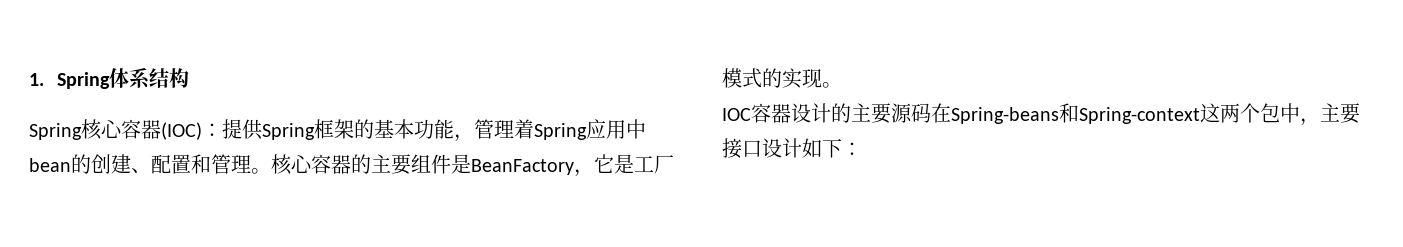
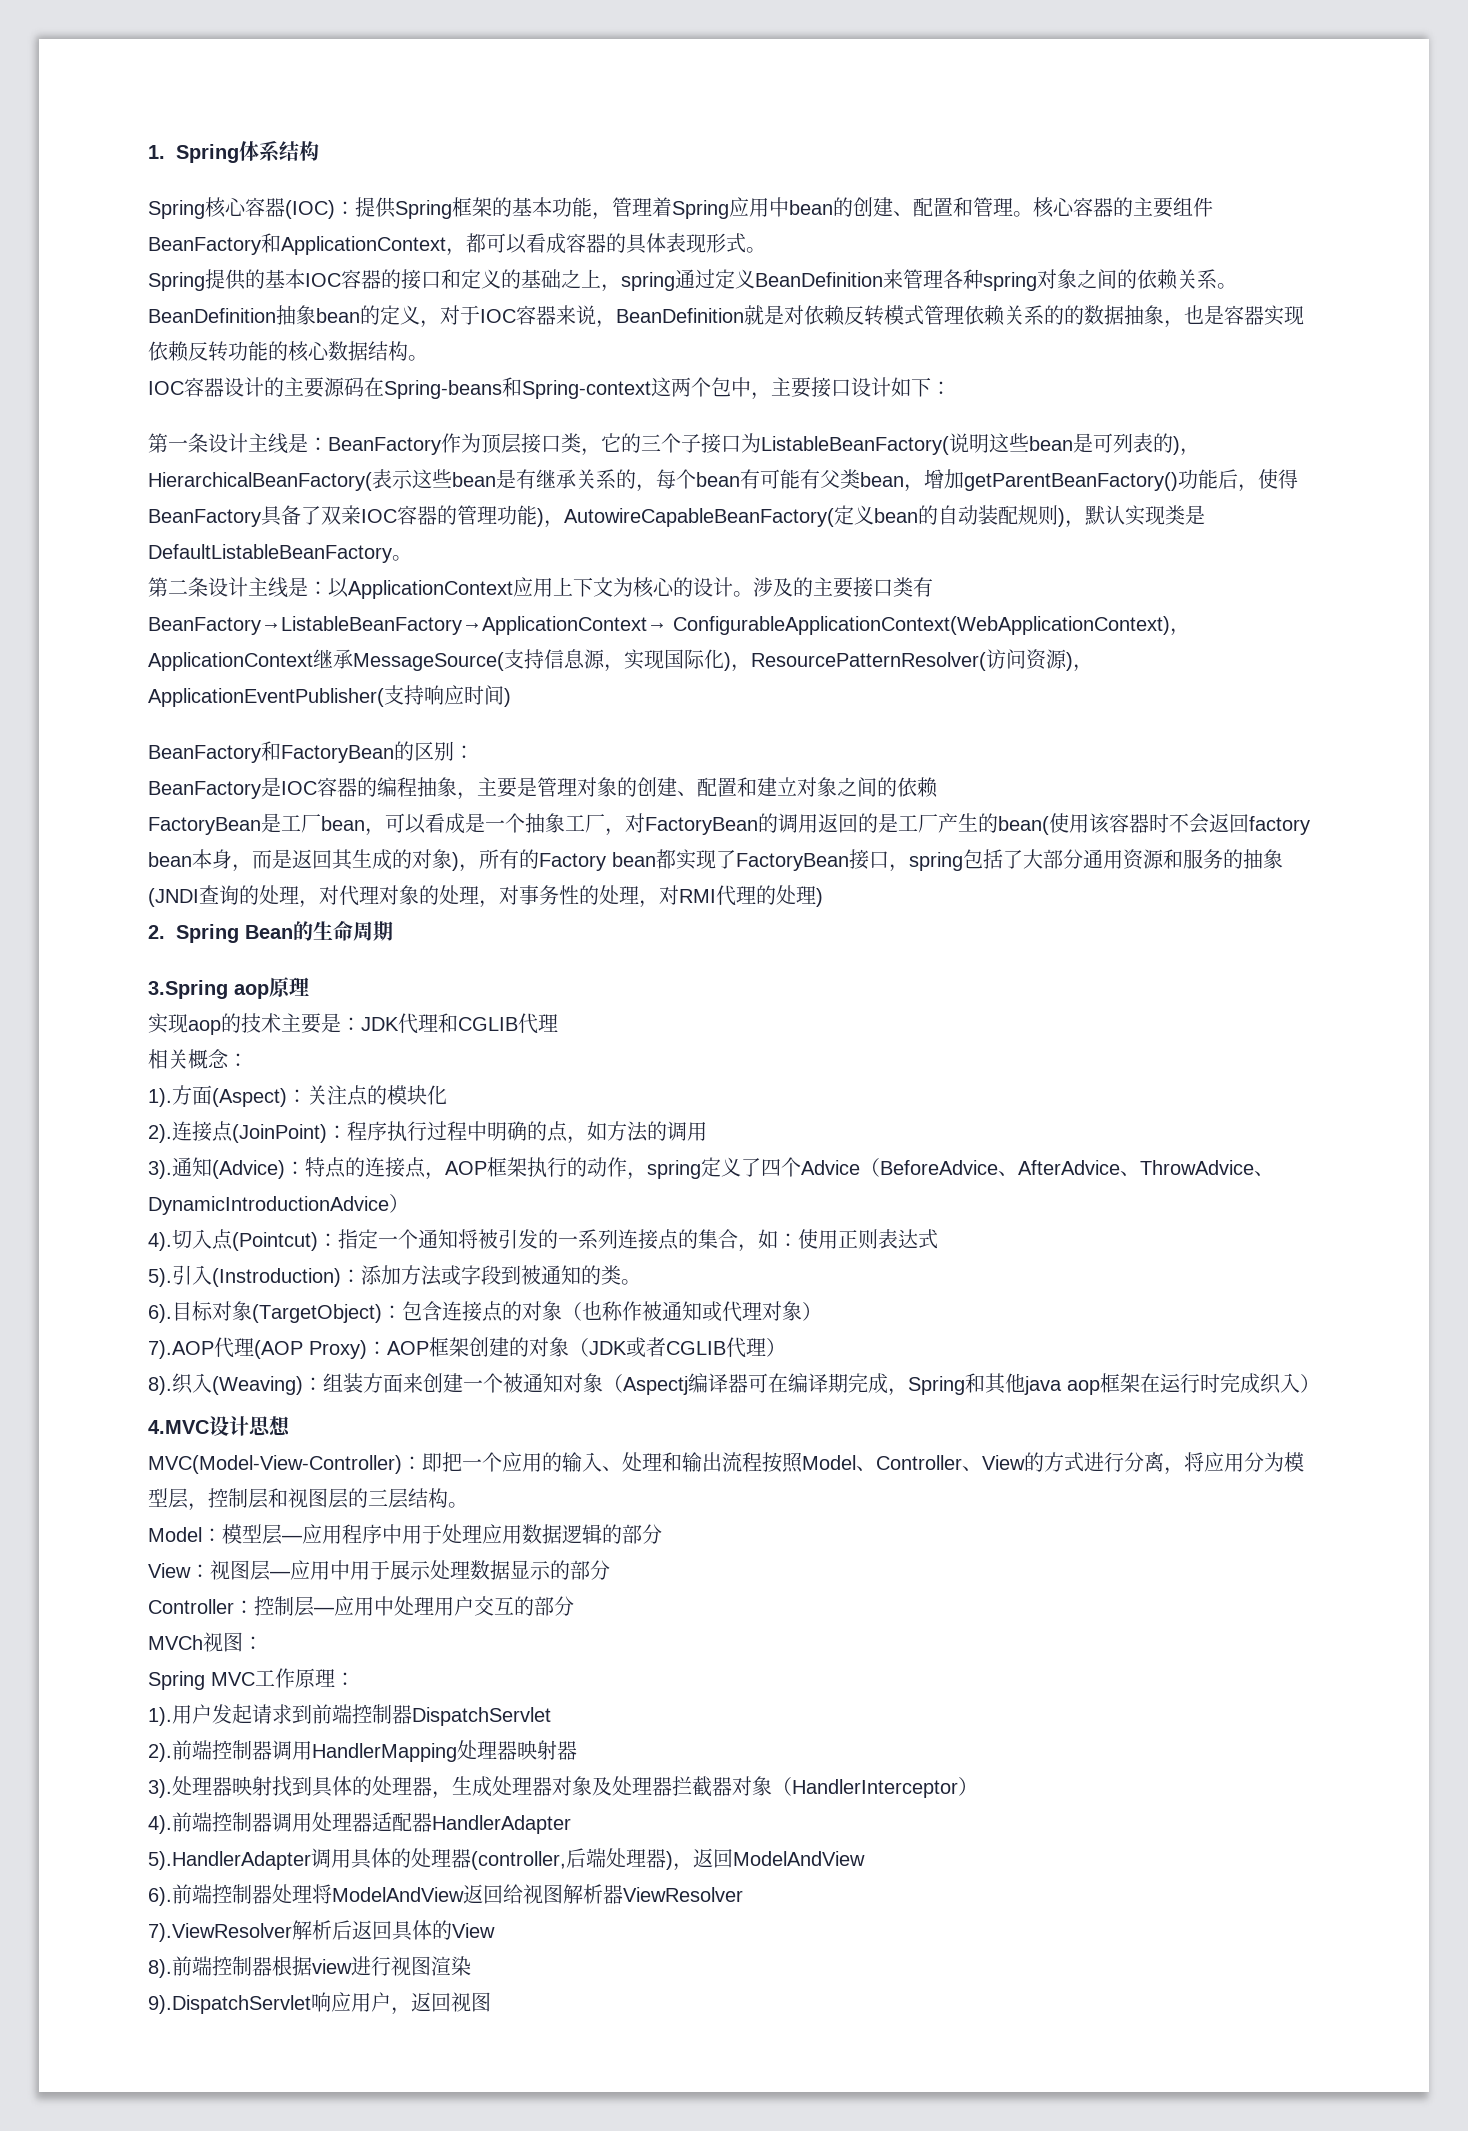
- 核心容器的主要组件是BeanFactory，它是工厂模式的实现。
+ 核心容器的主要组件BeanFactory和ApplicationContext，都可以看成容器的具体表现形式。
+ Spring提供的基本IOC容器的接口和定义的基础之上，spring通过定义BeanDefinition来管理各种spring对象之间的依赖关系。BeanDefinition抽象bean的定义，对于IOC容器来说，BeanDefinition就是对依赖反转模式管理依赖关系的的数据抽象，也是容器实现依赖反转功能的核心数据结构。
+ 第一条设计主线是：BeanFactory作为顶层接口类，它的三个子接口为ListableBeanFactory(说明这些bean是可列表的)，HierarchicalBeanFactory(表示这些bean是有继承关系的，每个bean有可能有父类bean，增加getParentBeanFactory()功能后，使得BeanFactory具备了双亲IOC容器的管理功能)，AutowireCapableBeanFactory(定义bean的自动装配规则)，默认实现类是DefaultListableBeanFactory。
+ 第二条设计主线是：以ApplicationContext应用上下文为核心的设计。涉及的主要接口类有BeanFactory→ListableBeanFactory→ApplicationContext→ ConfigurableApplicationContext(WebApplicationContext)，ApplicationContext继承MessageSource(支持信息源，实现国际化)，ResourcePatternResolver(访问资源)，ApplicationEventPublisher(支持响应时间)
+ BeanFactory和FactoryBean的区别：
+ BeanFactory是IOC容器的编程抽象，主要是管理对象的创建、配置和建立对象之间的依赖
+ FactoryBean是工厂bean，可以看成是一个抽象工厂，对FactoryBean的调用返回的是工厂产生的bean(使用该容器时不会返回factory bean本身，而是返回其生成的对象)，所有的Factory bean都实现了FactoryBean接口，spring包括了大部分通用资源和服务的抽象(JNDI查询的处理，对代理对象的处理，对事务性的处理，对RMI代理的处理)
+ 2. Spring Bean的生命周期
+ 3.Spring aop原理
+ 实现aop的技术主要是：JDK代理和CGLIB代理
+ 相关概念：
+ 1).方面(Aspect)：关注点的模块化
+ 2).连接点(JoinPoint)：程序执行过程中明确的点，如方法的调用
+ 3).通知(Advice)：特点的连接点，AOP框架执行的动作，spring定义了四个Advice（BeforeAdvice、AfterAdvice、ThrowAdvice、DynamicIntroductionAdvice）
+ 4).切入点(Pointcut)：指定一个通知将被引发的一系列连接点的集合，如：使用正则表达式
+ 5).引入(Instroduction)：添加方法或字段到被通知的类。
+ 6).目标对象(TargetObject)：包含连接点的对象（也称作被通知或代理对象）
+ 7).AOP代理(AOP Proxy)：AOP框架创建的对象（JDK或者CGLIB代理）
+ 8).织入(Weaving)：组装方面来创建一个被通知对象（Aspectj编译器可在编译期完成，Spring和其他java aop框架在运行时完成织入）
+ 4.MVC设计思想
+ MVC(Model-View-Controller)：即把一个应用的输入、处理和输出流程按照Model、Controller、View的方式进行分离，将应用分为模型层，控制层和视图层的三层结构。
+ Model：模型层—应用程序中用于处理应用数据逻辑的部分
+ View：视图层—应用中用于展示处理数据显示的部分
+ Controller：控制层—应用中处理用户交互的部分
+ MVCh视图：
+ Spring MVC工作原理：
+ 1).用户发起请求到前端控制器DispatchServlet
+ 2).前端控制器调用HandlerMapping处理器映射器
+ 3).处理器映射找到具体的处理器，生成处理器对象及处理器拦截器对象（HandlerInterceptor）
+ 4).前端控制器调用处理器适配器HandlerAdapter
+ 5).HandlerAdapter调用具体的处理器(controller,后端处理器)，返回ModelAndView
+ 6).前端控制器处理将ModelAndView返回给视图解析器ViewResolver
+ 7).ViewResolver解析后返回具体的View
+ 8).前端控制器根据view进行视图渲染
+ 9).DispatchServlet响应用户，返回视图

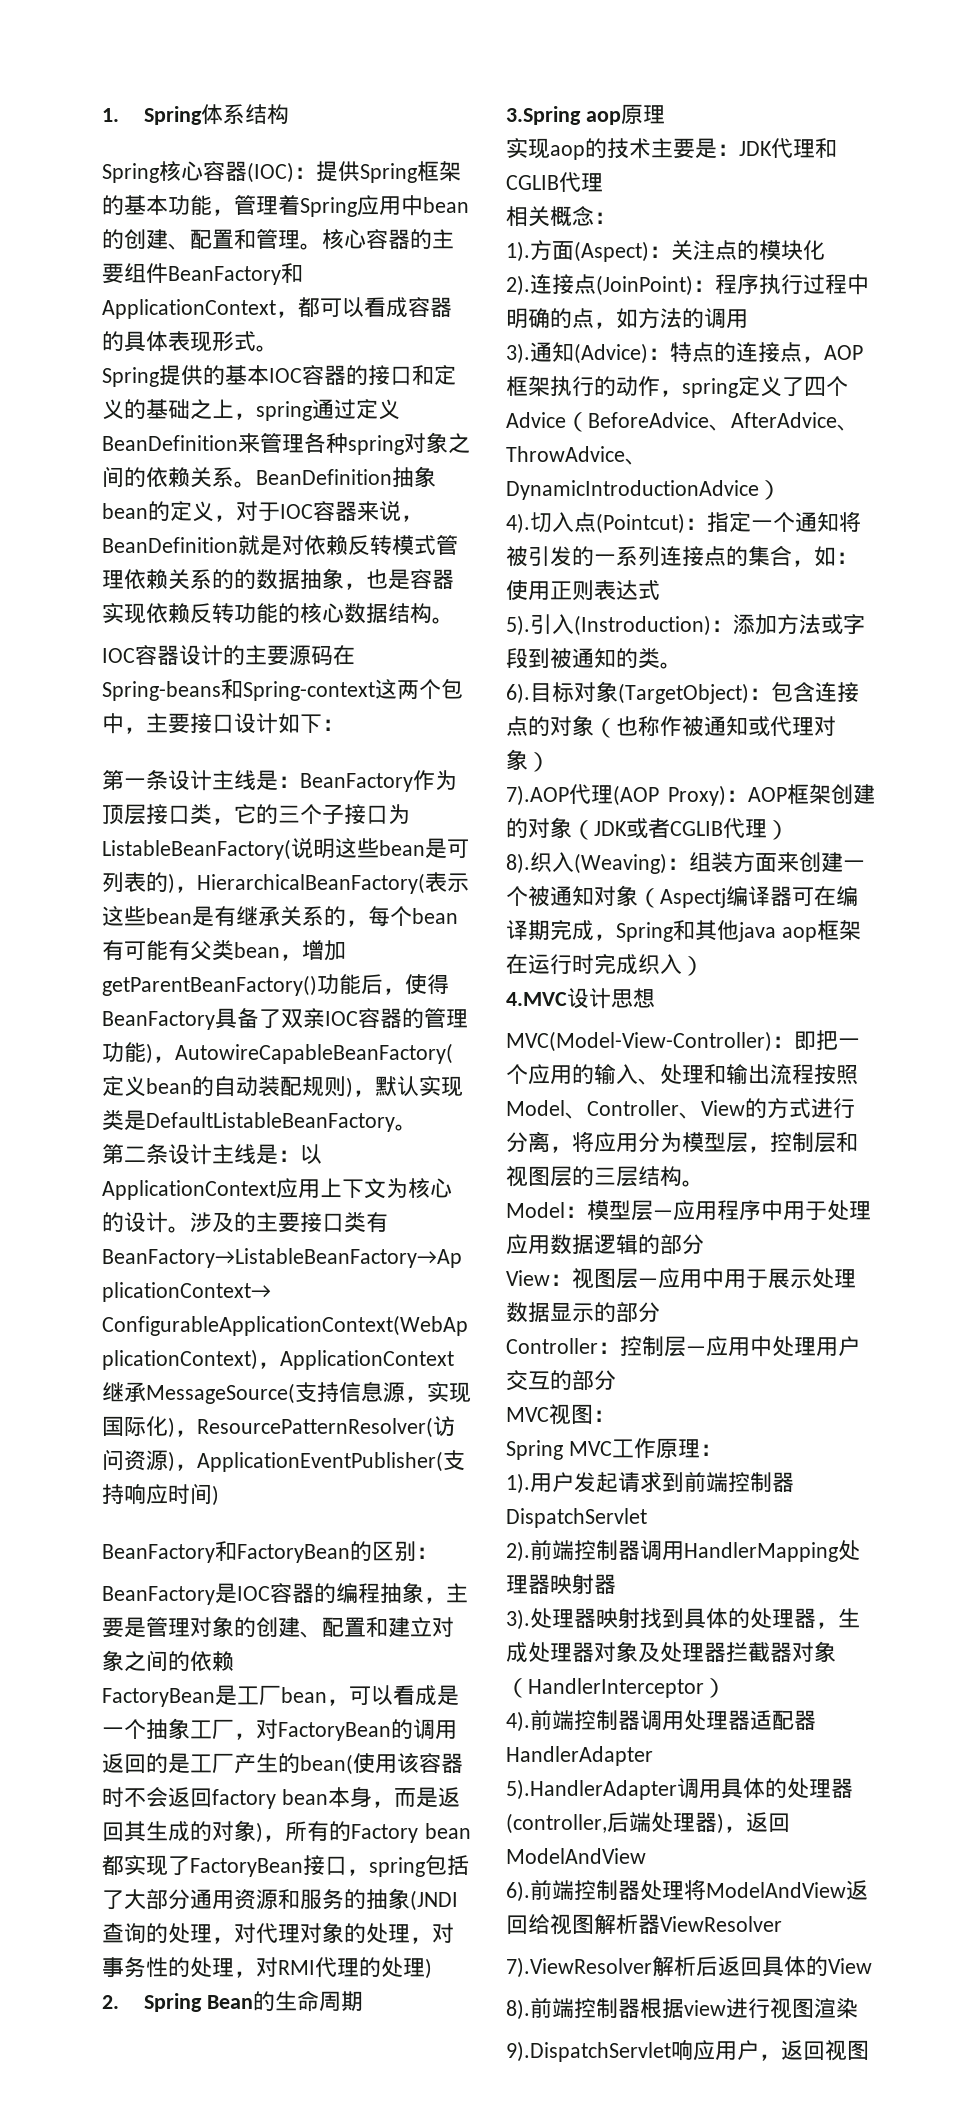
- MVCh视图：
+ MVC视图：

